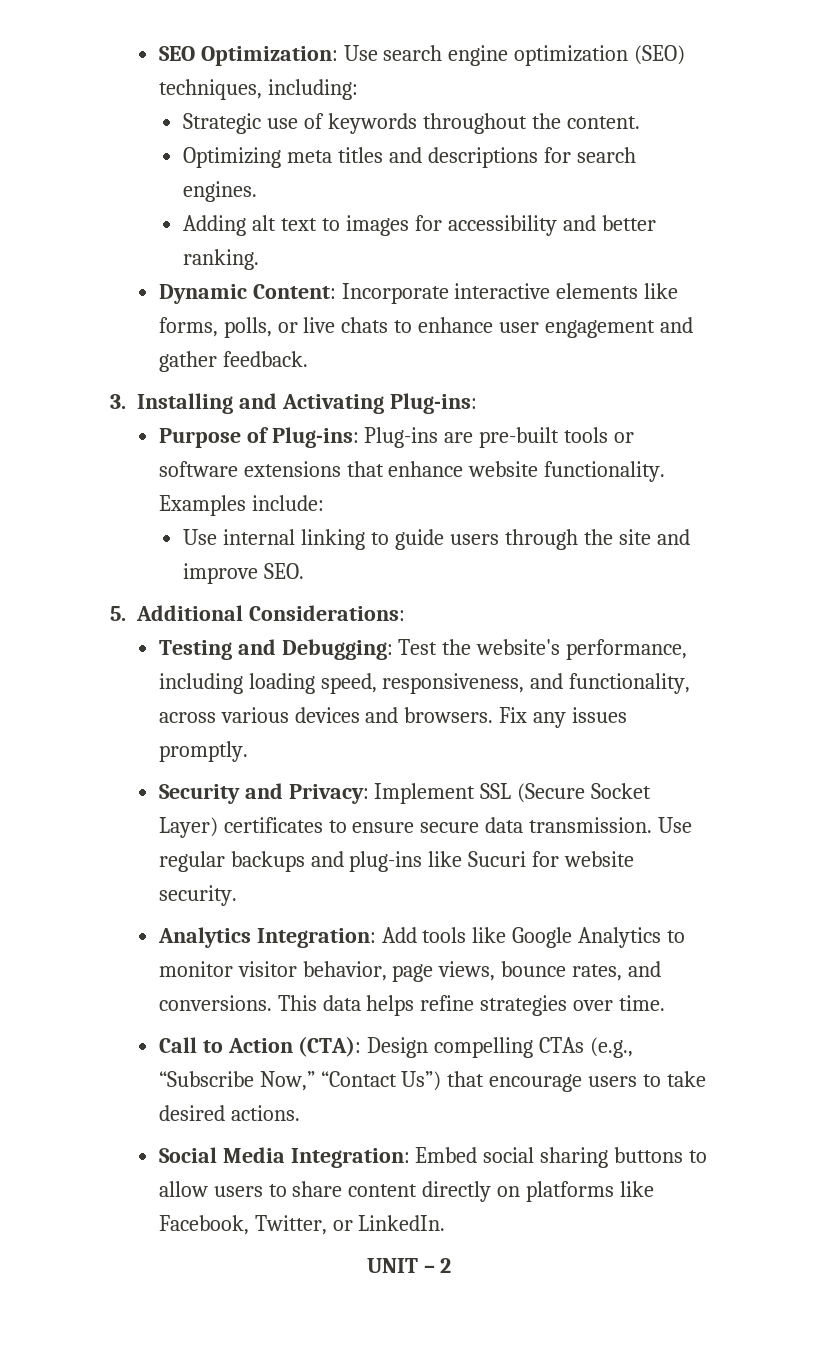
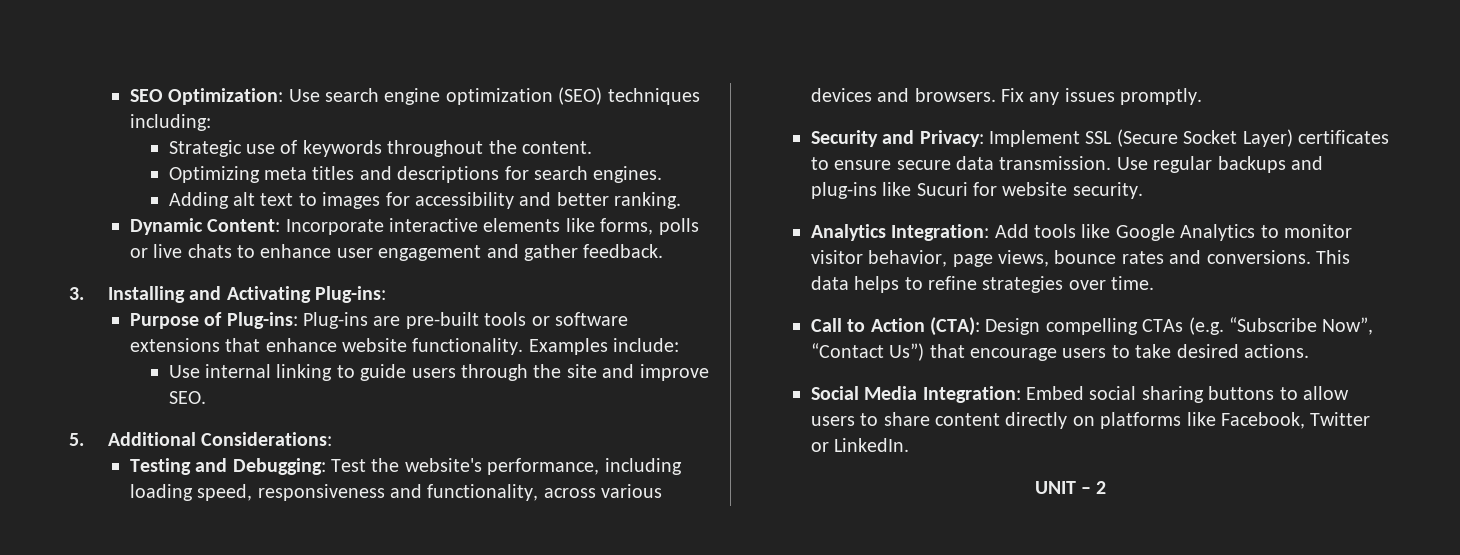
- SEO Optimization: Use search engine optimization (SEO) techniques, including:
+ SEO Optimization: Use search engine optimization (SEO) techniques including:
- Dynamic Content: Incorporate interactive elements like forms, polls, or live chats to enhance user engagement and gather feedback.
+ Dynamic Content: Incorporate interactive elements like forms, polls or live chats to enhance user engagement and gather feedback.
- Testing and Debugging: Test the website's performance, including loading speed, responsiveness, and functionality, across various devices and browsers.
+ Testing and Debugging: Test the website's performance, including loading speed, responsiveness and functionality, across various devices and browsers.
- Analytics Integration: Add tools like Google Analytics to monitor visitor behavior, page views, bounce rates, and conversions.
+ Analytics Integration: Add tools like Google Analytics to monitor visitor behavior, page views, bounce rates and conversions.
- This data helps refine strategies over time.
+ This data helps to refine strategies over time.
- Call to Action (CTA): Design compelling CTAs (e.g., “Subscribe Now,” “Contact Us”) that encourage users to take desired actions.
+ Call to Action (CTA): Design compelling CTAs (e.g. “Subscribe Now”, “Contact Us”) that encourage users to take desired actions.
- Social Media Integration: Embed social sharing buttons to allow users to share content directly on platforms like Facebook, Twitter, or LinkedIn.
+ Social Media Integration: Embed social sharing buttons to allow users to share content directly on platforms like Facebook, Twitter or LinkedIn.

